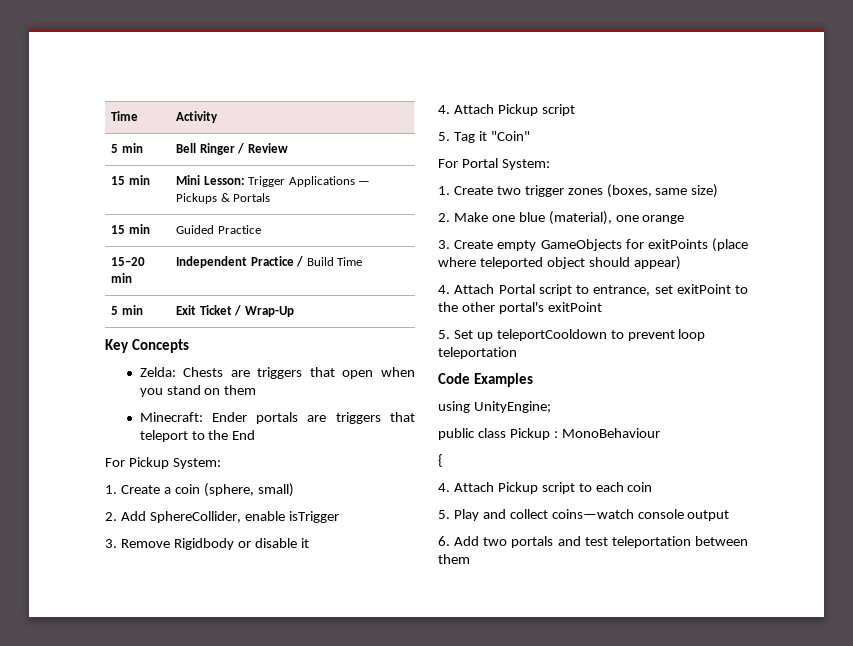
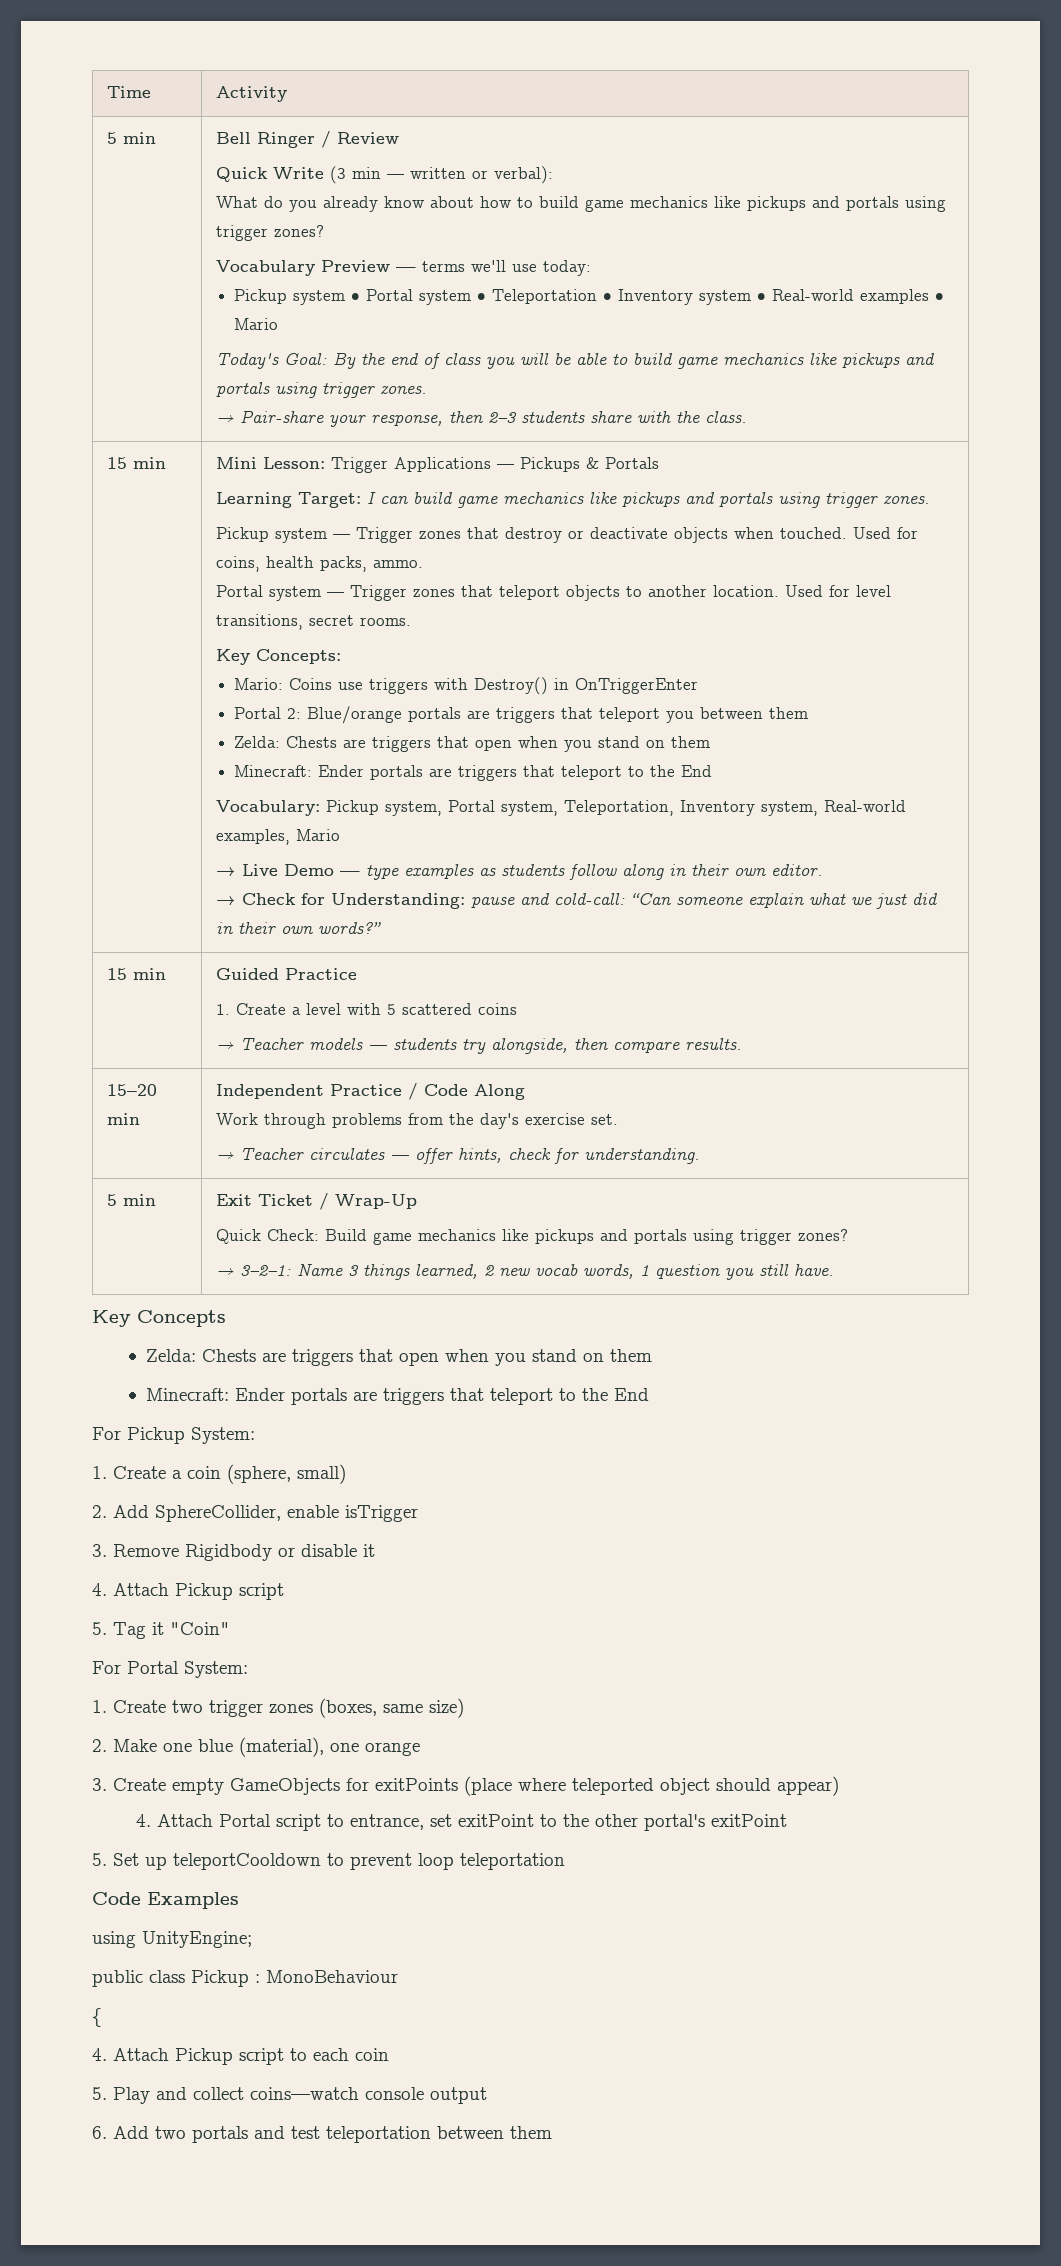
+ Quick Write (3 min — written or verbal):
+ What do you already know about how to build game mechanics like pickups and portals using trigger zones?
+ Vocabulary Preview — terms we'll use today:
+ Pickup system • Portal system • Teleportation • Inventory system • Real-world examples • Mario
+ Today's Goal: By the end of class you will be able to build game mechanics like pickups and portals using trigger zones.
+ → Pair-share your response, then 2–3 students share with the class.
+ Learning Target: I can build game mechanics like pickups and portals using trigger zones.
+ Pickup system — Trigger zones that destroy or deactivate objects when touched. Used for coins, health packs, ammo.
+ Portal system — Trigger zones that teleport objects to another location. Used for level transitions, secret rooms.
+ Key Concepts:
+ Mario: Coins use triggers with Destroy() in OnTriggerEnter
+ Portal 2: Blue/orange portals are triggers that teleport you between them
+ Zelda: Chests are triggers that open when you stand on them
+ Minecraft: Ender portals are triggers that teleport to the End
+ Vocabulary: Pickup system, Portal system, Teleportation, Inventory system, Real-world examples, Mario
+ → Live Demo — type examples as students follow along in their own editor.
+ → Check for Understanding: pause and cold-call: “Can someone explain what we just did in their own words?”
  15 min | Guided Practice
+ 1. Create a level with 5 scattered coins
+ → Teacher models — students try alongside, then compare results.
- 15–20 min | Independent Practice / Build Time
+ 15–20 min | Independent Practice / Code Along
+ Work through problems from the day's exercise set.
+ → Teacher circulates — offer hints, check for understanding.
  5 min | Exit Ticket / Wrap-Up
+ Quick Check: Build game mechanics like pickups and portals using trigger zones?
+ → 3–2–1: Name 3 things learned, 2 new vocab words, 1 question you still have.

